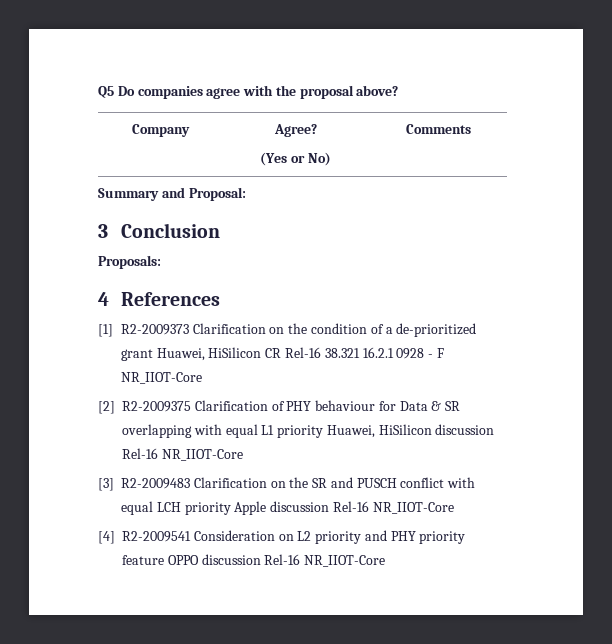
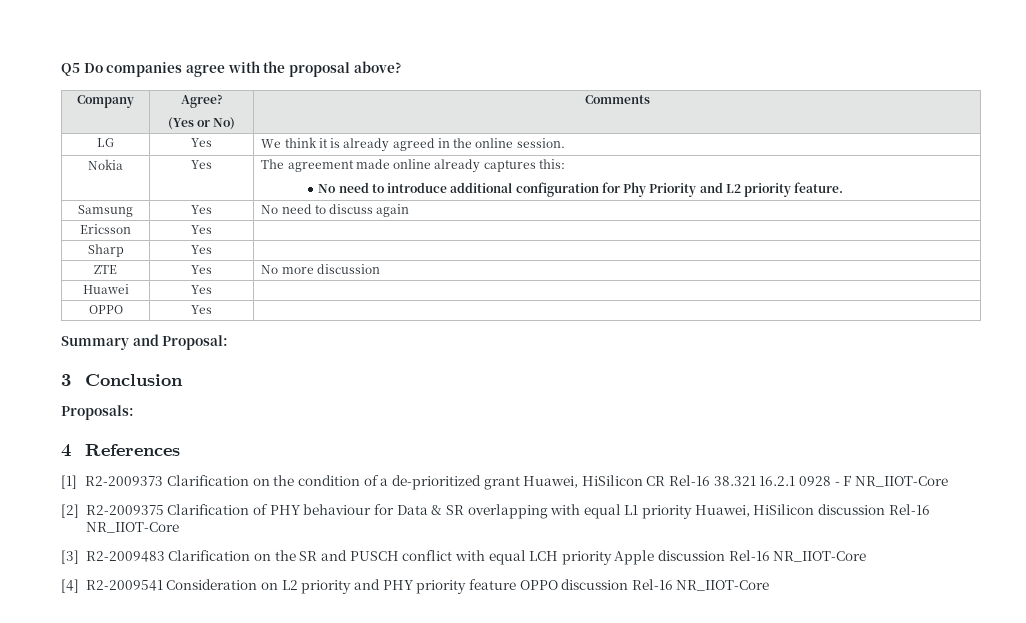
+ LG | Yes | We think it is already agreed in the online session.
+ Nokia | Yes | The agreement made online already captures this:
+ No need to introduce additional configuration for Phy Priority and L2 priority feature.
+ Samsung | Yes | No need to discuss again
+ Ericsson | Yes |
+ Sharp | Yes |
+ ZTE | Yes | No more discussion
+ Huawei | Yes |
+ OPPO | Yes |

